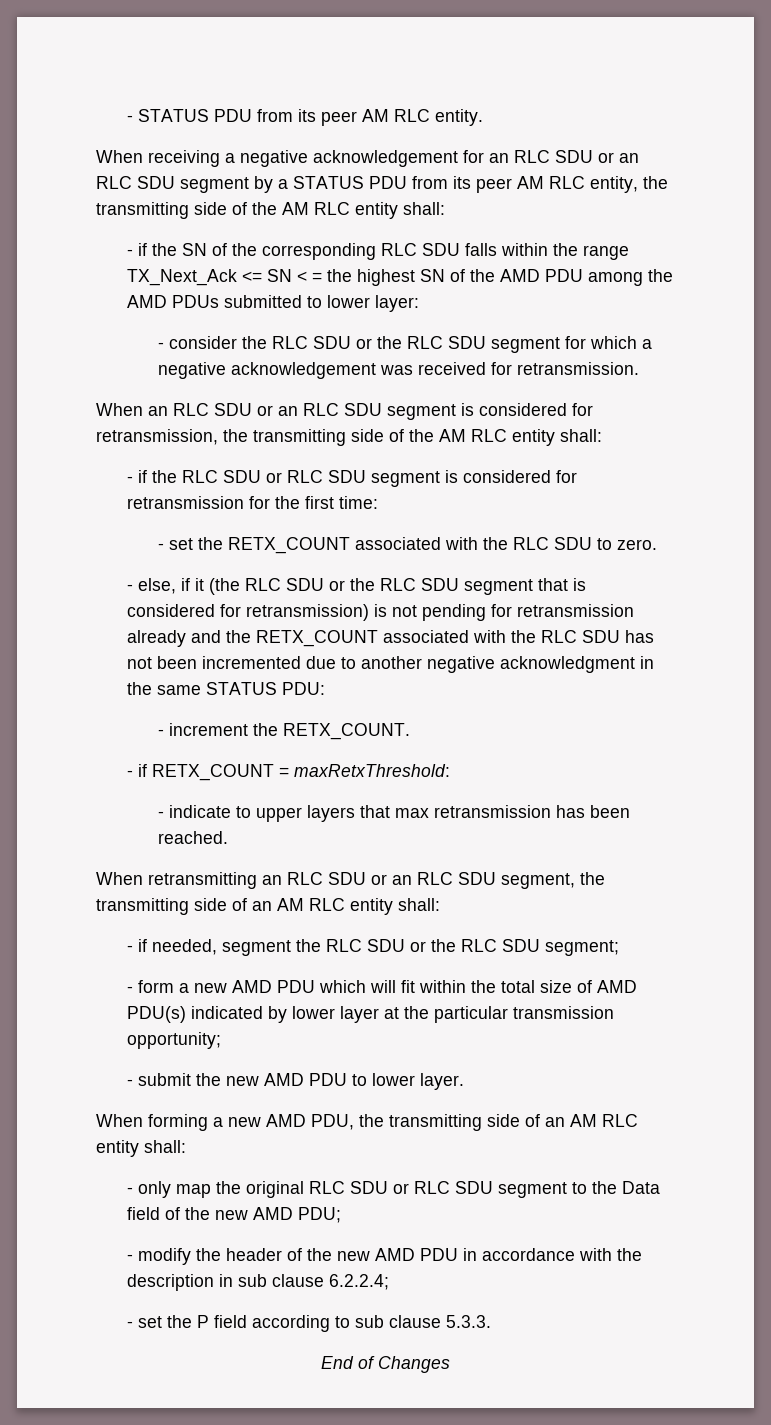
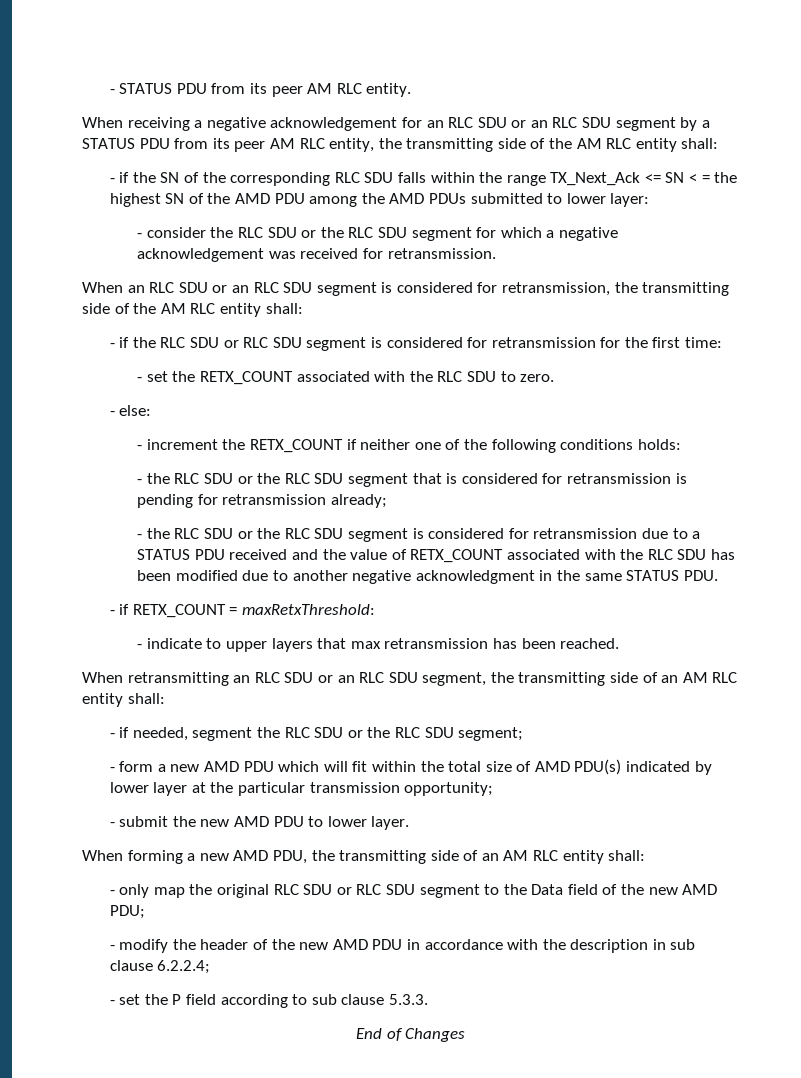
- - else, if it (the RLC SDU or the RLC SDU segment that is considered for retransmission) is not pending for retransmission already and the RETX_COUNT associated with the RLC SDU has not been incremented due to another negative acknowledgment in the same STATUS PDU:
- - increment the RETX_COUNT.
+ - else:
+ - increment the RETX_COUNT if neither one of the following conditions holds:
+ - the RLC SDU or the RLC SDU segment that is considered for retransmission is pending for retransmission already;
+ - the RLC SDU or the RLC SDU segment is considered for retransmission due to a STATUS PDU received and the value of RETX_COUNT associated with the RLC SDU has been modified due to another negative acknowledgment in the same STATUS PDU.

